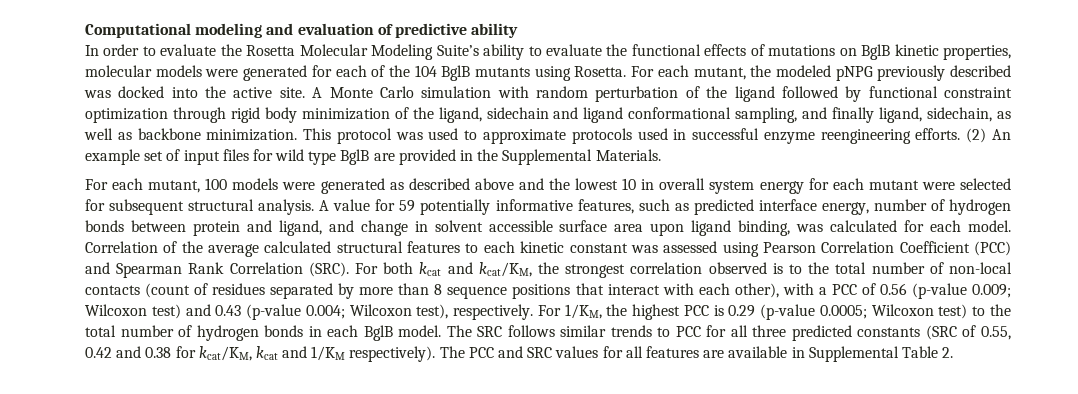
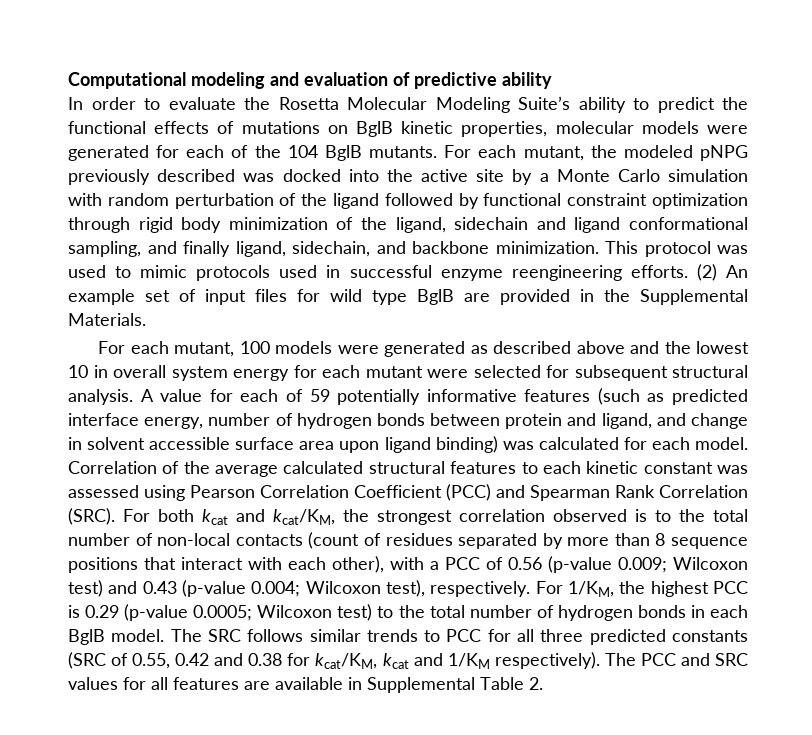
- In order to evaluate the Rosetta Molecular Modeling Suite’s ability to evaluate the functional effects of mutations on BglB kinetic properties, molecular models were generated for each of the 104 BglB mutants using Rosetta.
+ In order to evaluate the Rosetta Molecular Modeling Suite’s ability to predict the functional effects of mutations on BglB kinetic properties, molecular models were generated for each of the 104 BglB mutants.
- For each mutant, the modeled pNPG previously described was docked into the active site. A Monte Carlo simulation with random perturbation of the ligand followed by functional constraint optimization through rigid body minimization of the ligand, sidechain and ligand conformational sampling, and finally ligand, sidechain, as well as backbone minimization.
+ For each mutant, the modeled pNPG previously described was docked into the active site by a Monte Carlo simulation with random perturbation of the ligand followed by functional constraint optimization through rigid body minimization of the ligand, sidechain and ligand conformational sampling, and finally ligand, sidechain, and backbone minimization.
- This protocol was used to approximate protocols used in successful enzyme reengineering efforts.
+ This protocol was used to mimic protocols used in successful enzyme reengineering efforts.
- A value for 59 potentially informative features, such as predicted interface energy, number of hydrogen bonds between protein and ligand, and change in solvent accessible surface area upon ligand binding, was calculated for each model.
+ A value for each of 59 potentially informative features (such as predicted interface energy, number of hydrogen bonds between protein and ligand, and change in solvent accessible surface area upon ligand binding) was calculated for each model.

